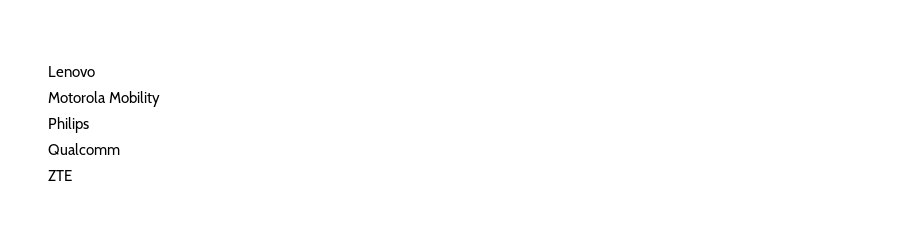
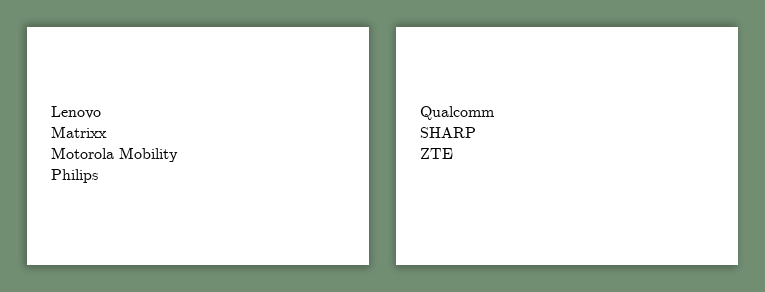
+ Matrixx
+ SHARP

